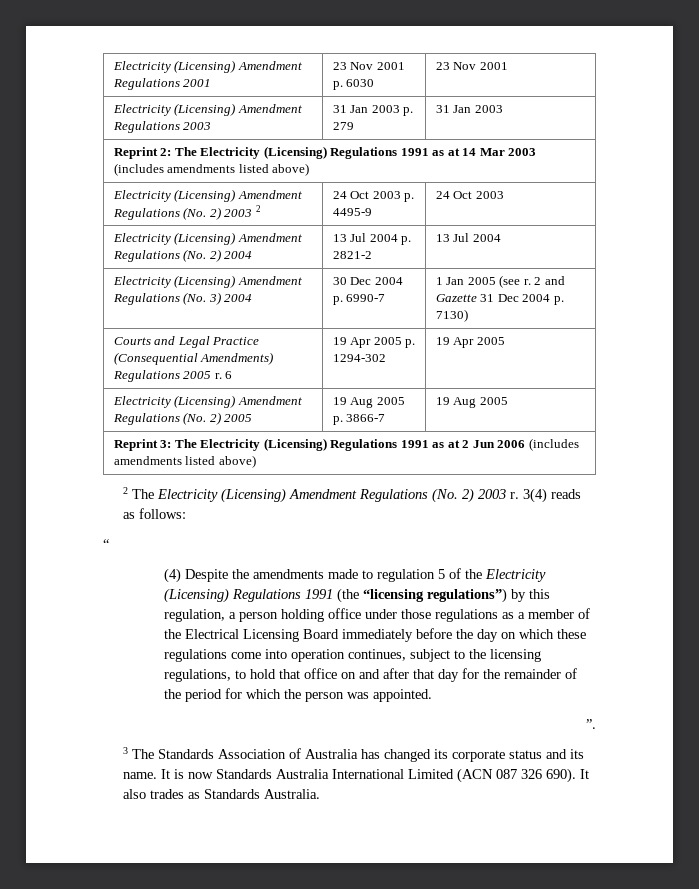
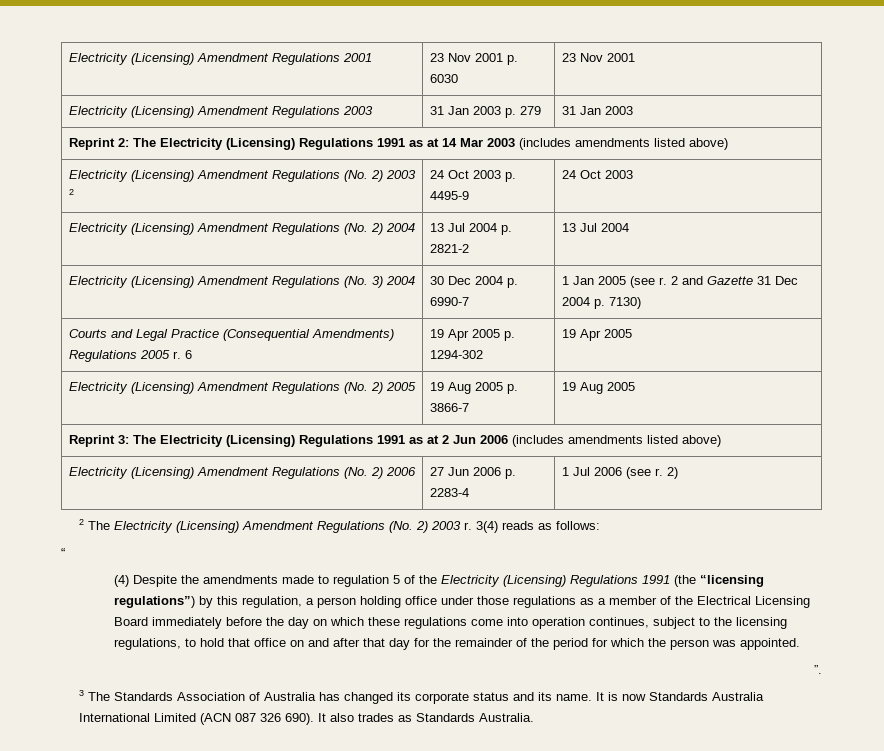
+ Electricity (Licensing) Amendment Regulations (No. 2) 2006 | 27 Jun 2006 p. 2283-4 | 1 Jul 2006 (see r. 2)

